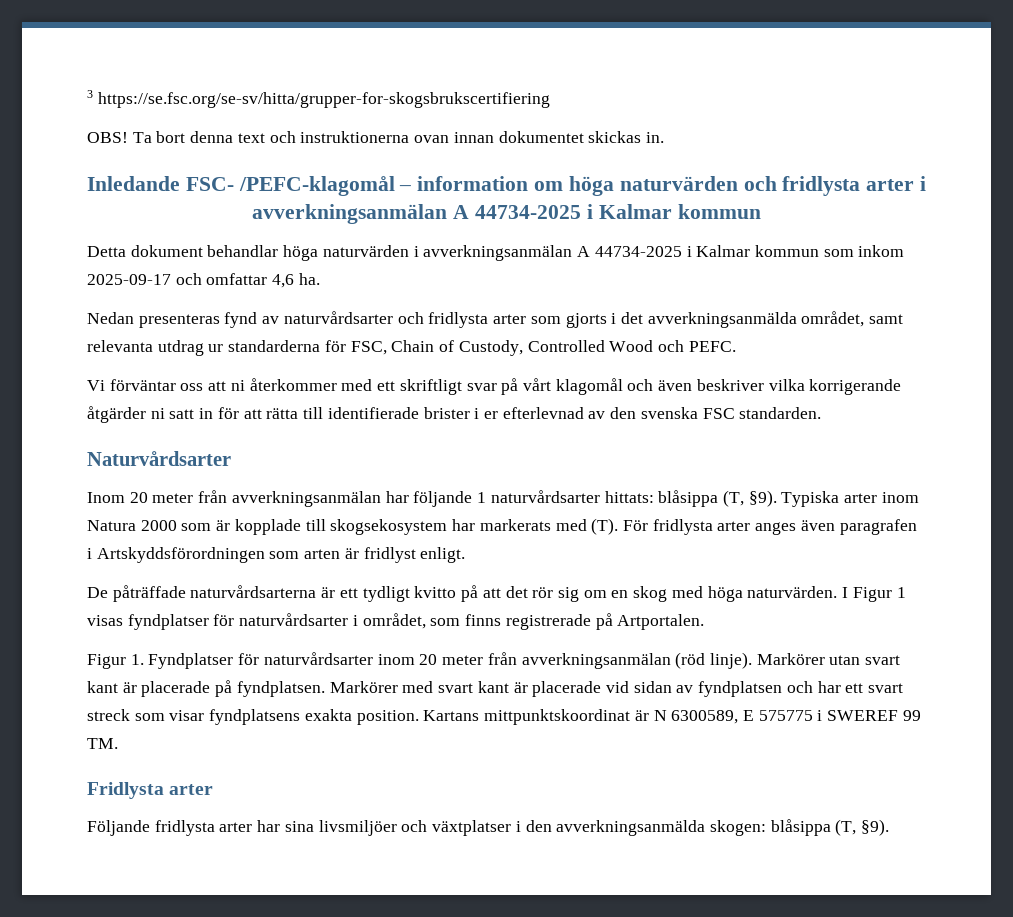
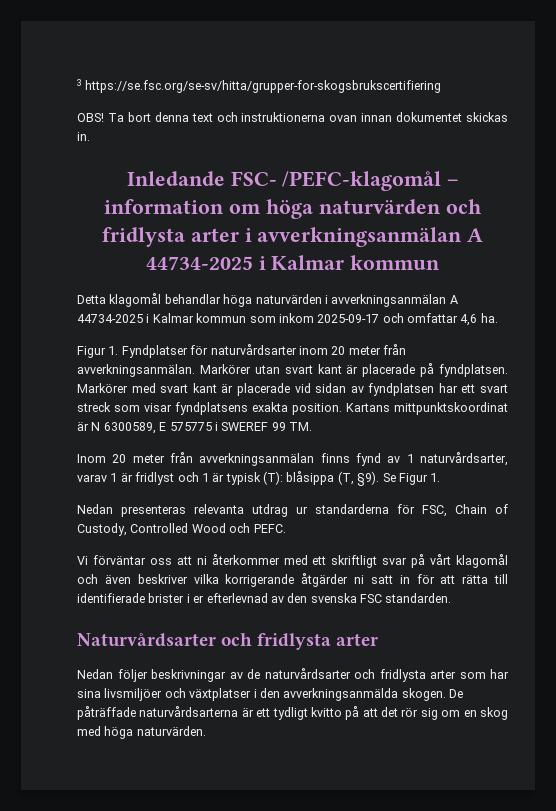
- Detta dokument behandlar höga naturvärden i avverkningsanmälan A 44734-2025 i Kalmar kommun som inkom 2025-09-17 och omfattar 4,6 ha.
+ Detta klagomål behandlar höga naturvärden i avverkningsanmälan A 44734-2025 i Kalmar kommun som inkom 2025-09-17 och omfattar 4,6 ha.
- Nedan presenteras fynd av naturvårdsarter och fridlysta arter som gjorts i det avverkningsanmälda området, samt relevanta utdrag ur standarderna för FSC, Chain of Custody, Controlled Wood och PEFC.
+ Figur 1. Fyndplatser för naturvårdsarter inom 20 meter från avverkningsanmälan. Markörer utan svart kant är placerade på fyndplatsen. Markörer med svart kant är placerade vid sidan av fyndplatsen har ett svart streck som visar fyndplatsens exakta position. Kartans mittpunktskoordinat är N 6300589, E 575775 i SWEREF 99 TM.
+ Inom 20 meter från avverkningsanmälan finns fynd av 1 naturvårdsarter, varav 1 är fridlyst och 1 är typisk (T): blåsippa (T, §9). Se Figur 1.
+ Nedan presenteras relevanta utdrag ur standarderna för FSC, Chain of Custody, Controlled Wood och PEFC.
- Naturvårdsarter
- Inom 20 meter från avverkningsanmälan har följande 1 naturvårdsarter hittats: blåsippa (T, §9). Typiska arter inom Natura 2000 som är kopplade till skogsekosystem har markerats med (T). För fridlysta arter anges även paragrafen i Artskyddsförordningen som arten är fridlyst enligt.
- De påträffade naturvårdsarterna är ett tydligt kvitto på att det rör sig om en skog med höga naturvärden. I Figur 1 visas fyndplatser för naturvårdsarter i området, som finns registrerade på Artportalen.
- Figur 1. Fyndplatser för naturvårdsarter inom 20 meter från avverkningsanmälan (röd linje). Markörer utan svart kant är placerade på fyndplatsen. Markörer med svart kant är placerade vid sidan av fyndplatsen och har ett svart streck som visar fyndplatsens exakta position. Kartans mittpunktskoordinat är N 6300589, E 575775 i SWEREF 99 TM.
- Fridlysta arter
- Följande fridlysta arter har sina livsmiljöer och växtplatser i den avverkningsanmälda skogen: blåsippa (T, §9).
+ Naturvårdsarter och fridlysta arter
+ Nedan följer beskrivningar av de naturvårdsarter och fridlysta arter som har sina livsmiljöer och växtplatser i den avverkningsanmälda skogen. De påträffade naturvårdsarterna är ett tydligt kvitto på att det rör sig om en skog med höga naturvärden.

